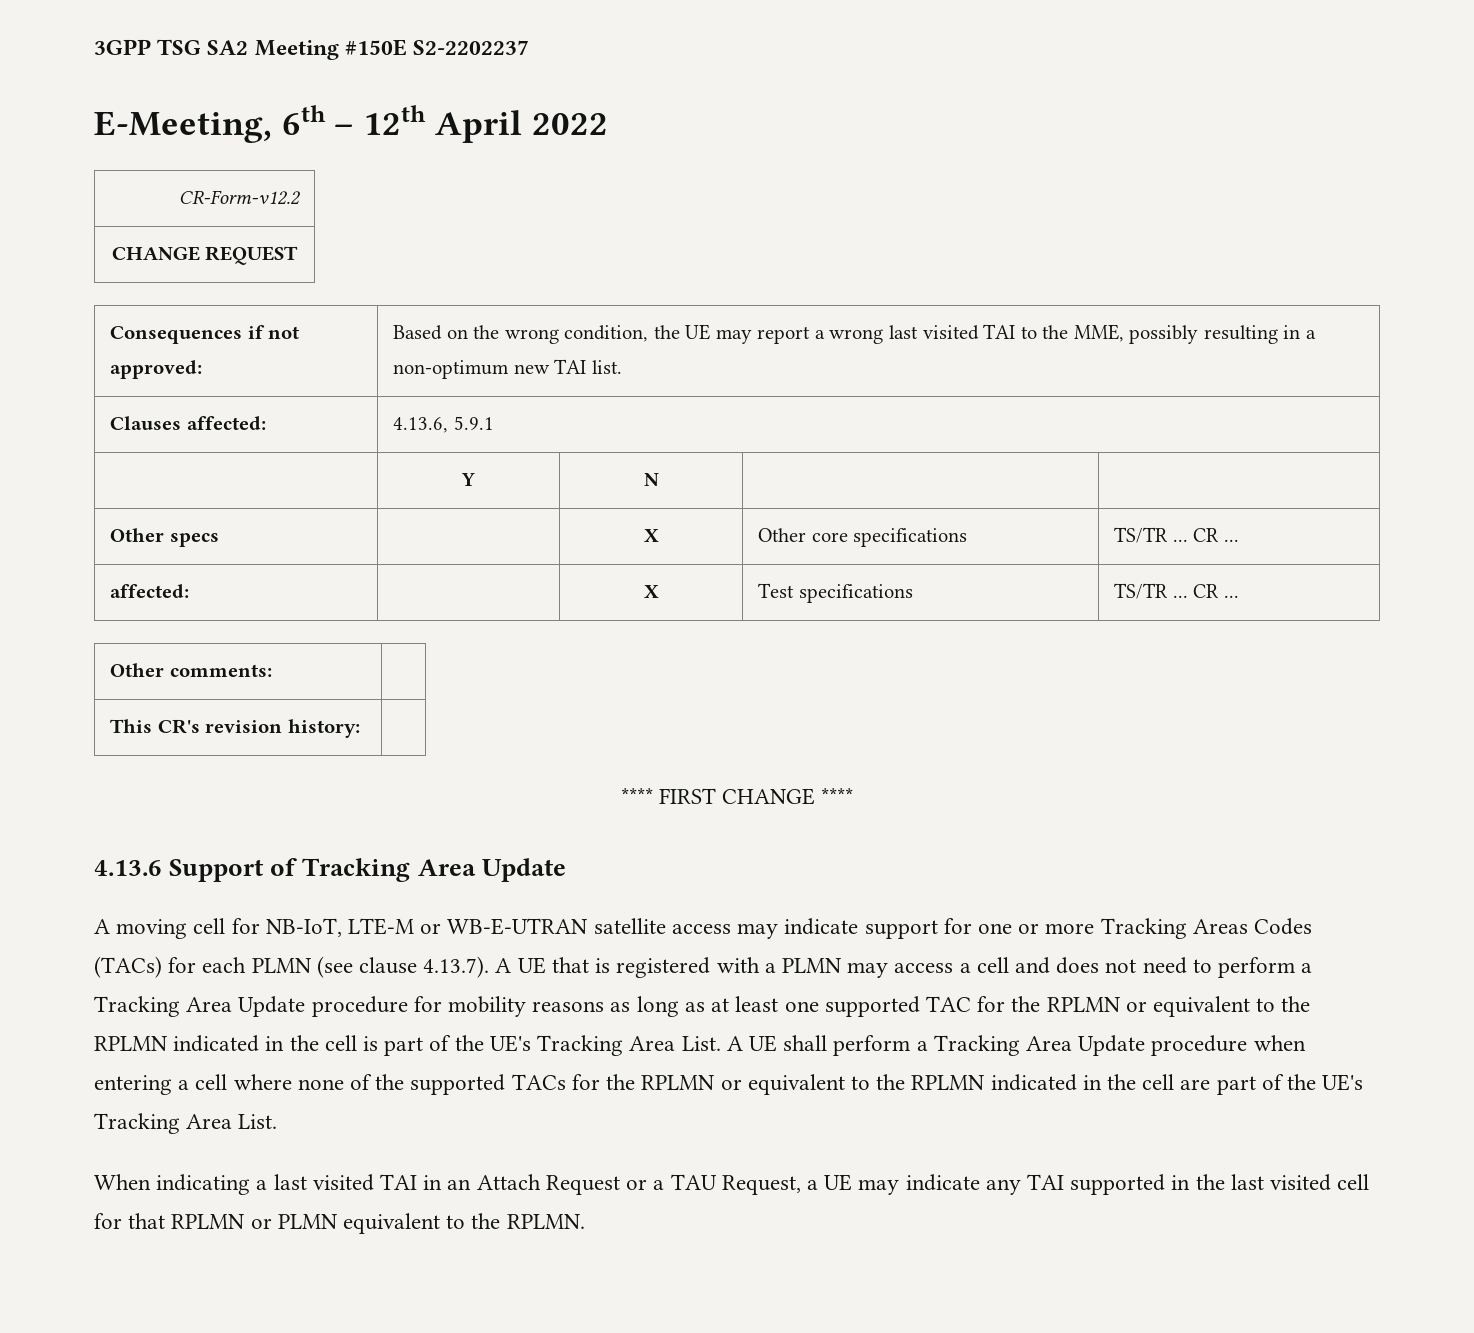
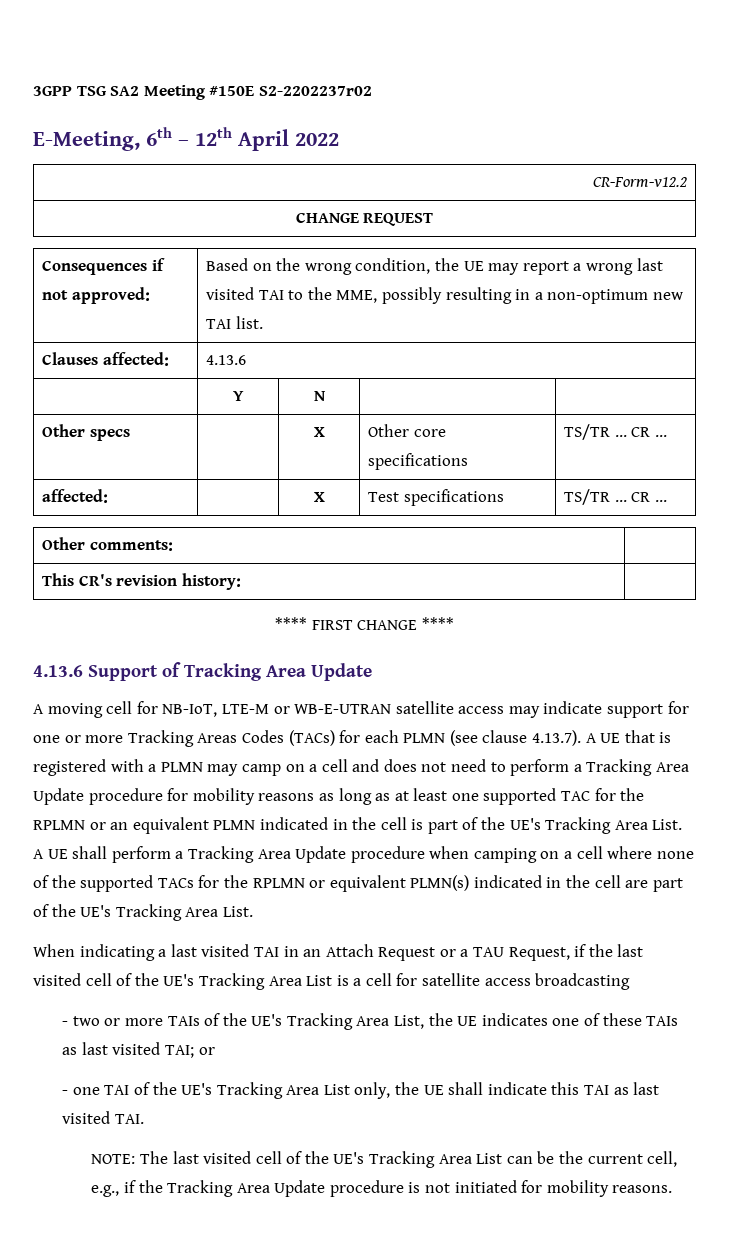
- 3GPP TSG SA2 Meeting #150E S2-2202237
+ 3GPP TSG SA2 Meeting #150E S2-2202237r02
- Clauses affected: | 4.13.6, 5.9.1
+ Clauses affected: | 4.13.6
- A moving cell for NB-IoT, LTE-M or WB-E-UTRAN satellite access may indicate support for one or more Tracking Areas Codes (TACs) for each PLMN (see clause 4.13.7). A UE that is registered with a PLMN may access a cell and does not need to perform a Tracking Area Update procedure for mobility reasons as long as at least one supported TAC for the RPLMN or equivalent to the RPLMN indicated in the cell is part of the UE's Tracking Area List.
+ A moving cell for NB-IoT, LTE-M or WB-E-UTRAN satellite access may indicate support for one or more Tracking Areas Codes (TACs) for each PLMN (see clause 4.13.7). A UE that is registered with a PLMN may camp on a cell and does not need to perform a Tracking Area Update procedure for mobility reasons as long as at least one supported TAC for the RPLMN or an equivalent PLMN indicated in the cell is part of the UE's Tracking Area List.
- A UE shall perform a Tracking Area Update procedure when entering a cell where none of the supported TACs for the RPLMN or equivalent to the RPLMN indicated in the cell are part of the UE's Tracking Area List.
+ A UE shall perform a Tracking Area Update procedure when camping on a cell where none of the supported TACs for the RPLMN or equivalent PLMN(s) indicated in the cell are part of the UE's Tracking Area List.
- When indicating a last visited TAI in an Attach Request or a TAU Request, a UE may indicate any TAI supported in the last visited cell for that RPLMN or PLMN equivalent to the RPLMN.
+ When indicating a last visited TAI in an Attach Request or a TAU Request, if the last visited cell of the UE's Tracking Area List is a cell for satellite access broadcasting
+ - two or more TAIs of the UE's Tracking Area List, the UE indicates one of these TAIs as last visited TAI; or
+ - one TAI of the UE's Tracking Area List only, the UE shall indicate this TAI as last visited TAI.
+ NOTE: The last visited cell of the UE's Tracking Area List can be the current cell, e.g., if the Tracking Area Update procedure is not initiated for mobility reasons.

